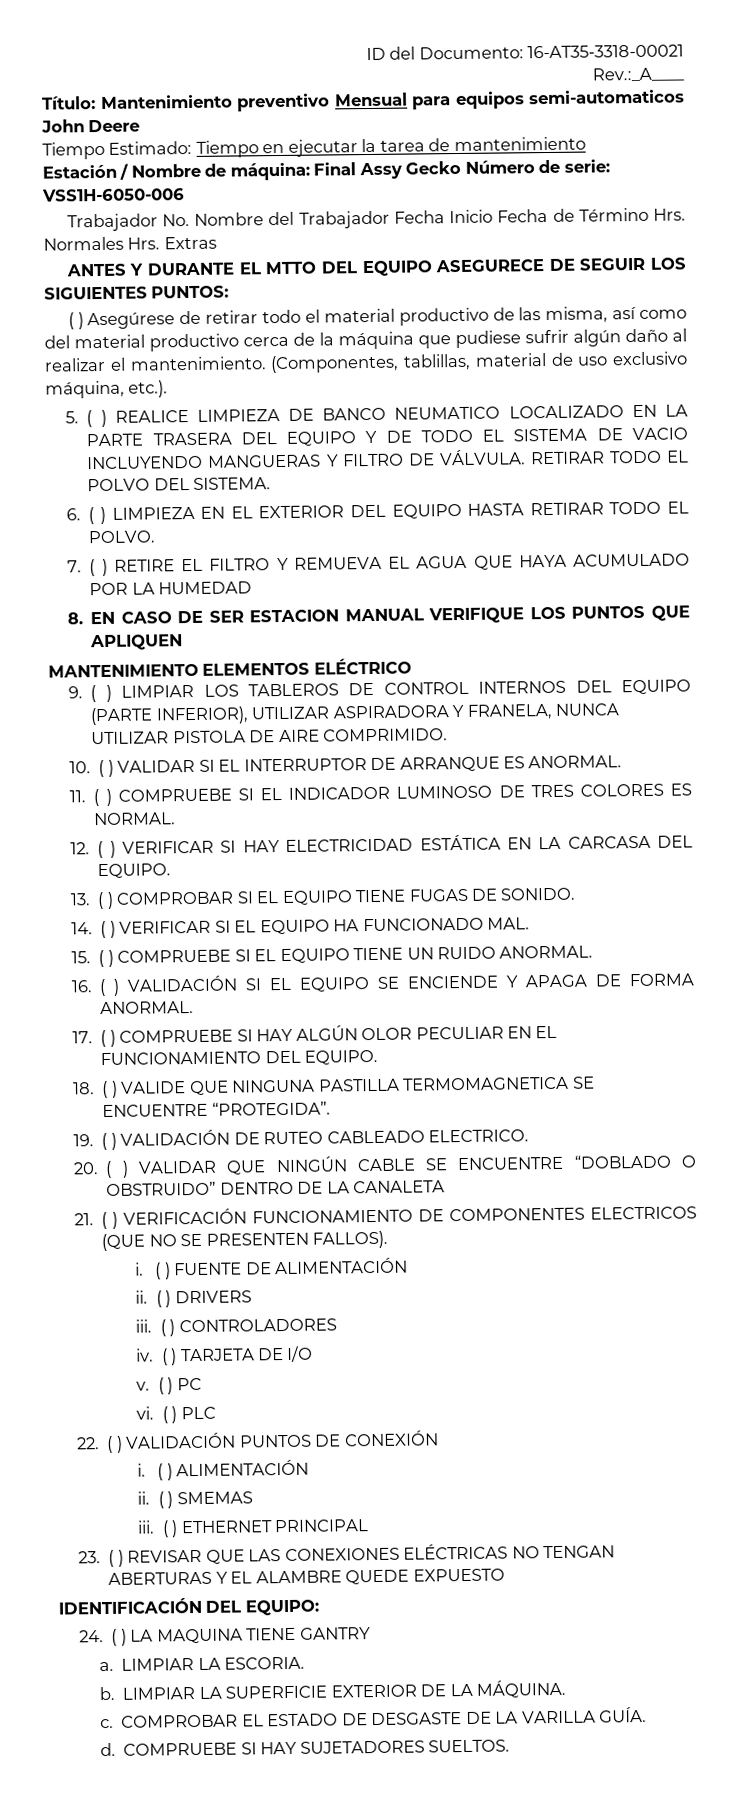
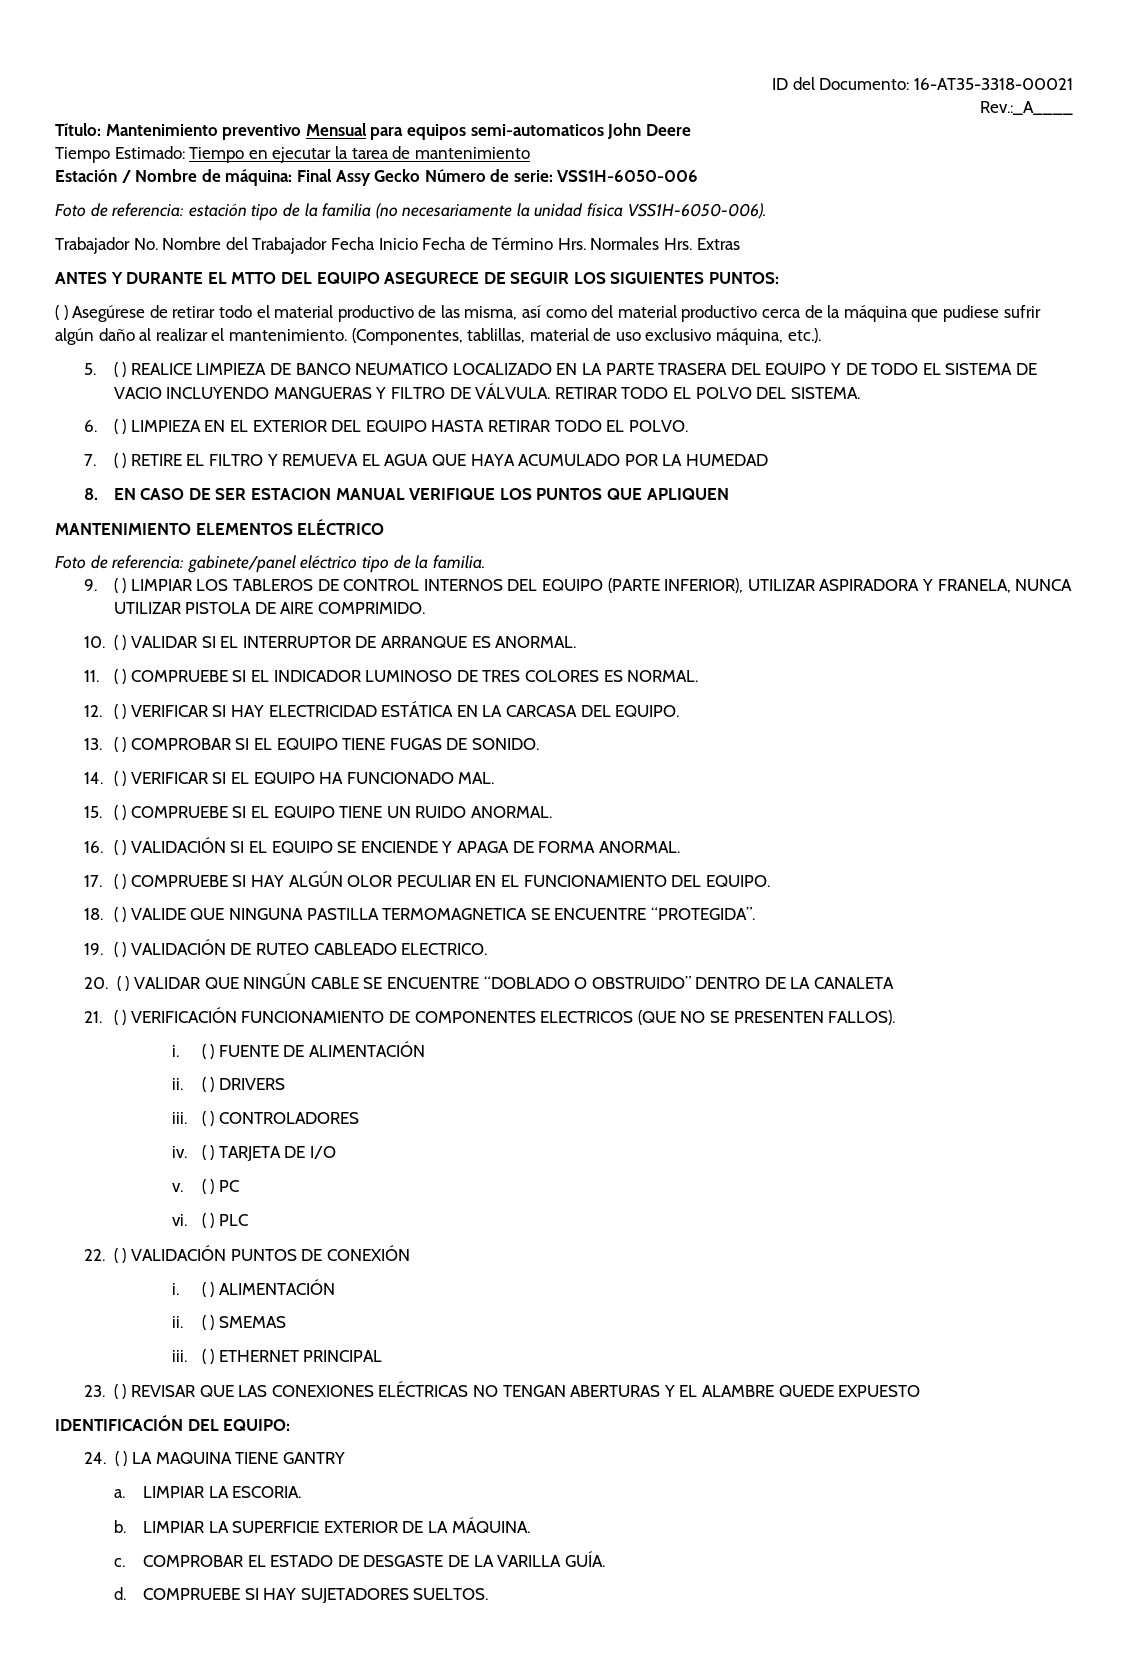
+ Foto de referencia: estación tipo de la familia (no necesariamente la unidad física VSS1H-6050-006).
+ Foto de referencia: gabinete/panel eléctrico tipo de la familia.

